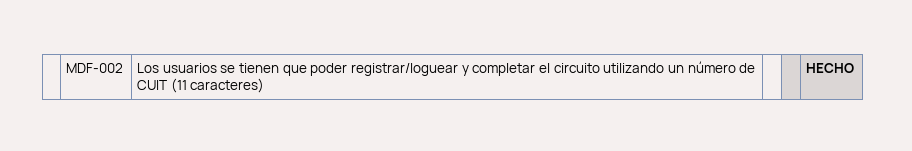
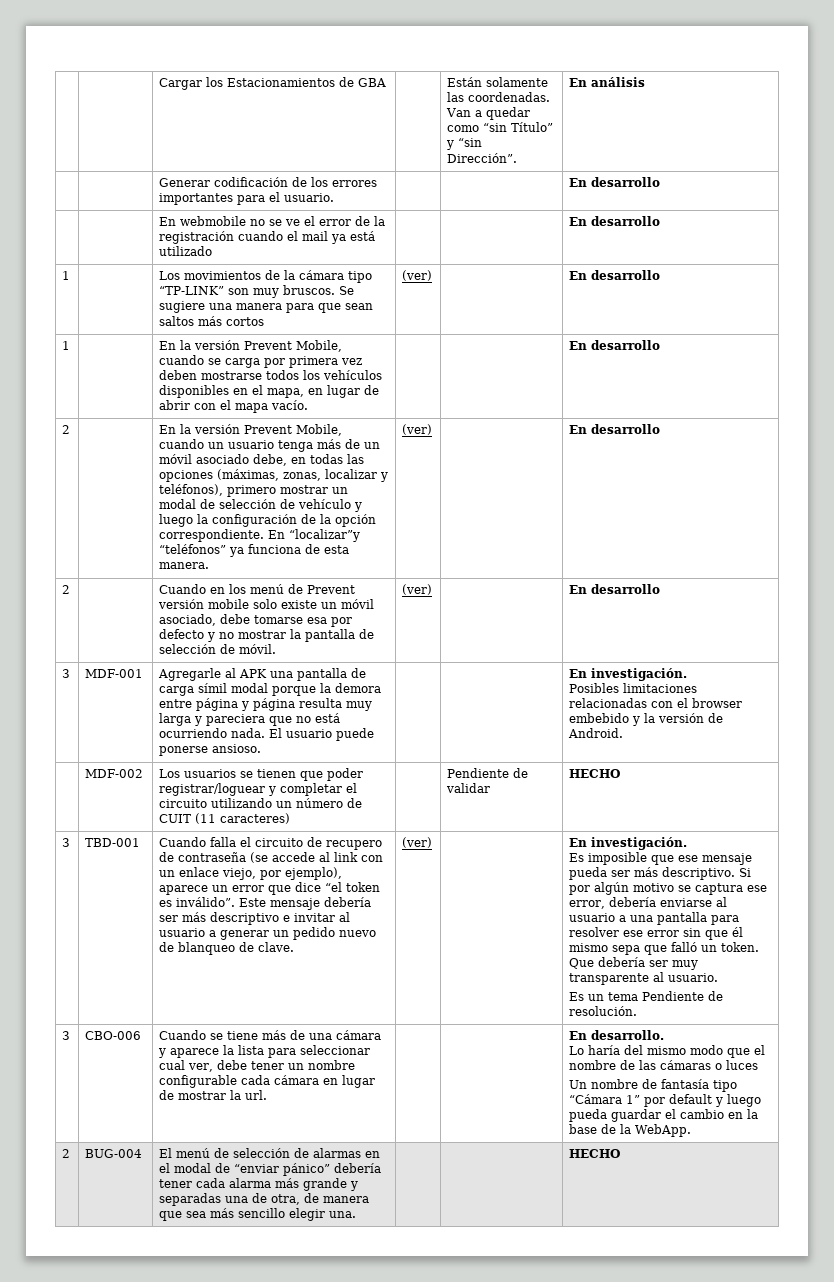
- | MDF-002 | Los usuarios se tienen que poder registrar/loguear y completar el circuito utilizando un número de CUIT (11 caracteres) | | | HECHO
+ | | Cargar los Estacionamientos de GBA | | Están solamente las coordenadas. Van a quedar como “sin Título” y “sin Dirección”. | En análisis
+ | | Generar codificación de los errores importantes para el usuario. | | | En desarrollo
+ | | En webmobile no se ve el error de la registración cuando el mail ya está utilizado | | | En desarrollo
+ 1 | | Los movimientos de la cámara tipo “TP-LINK” son muy bruscos. Se sugiere una manera para que sean saltos más cortos | (ver) | | En desarrollo
+ 1 | | En la versión Prevent Mobile, cuando se carga por primera vez deben mostrarse todos los vehículos disponibles en el mapa, en lugar de abrir con el mapa vacío. | | | En desarrollo
+ 2 | | En la versión Prevent Mobile, cuando un usuario tenga más de un móvil asociado debe, en todas las opciones (máximas, zonas, localizar y teléfonos), primero mostrar un modal de selección de vehículo y luego la configuración de la opción correspondiente. En “localizar”y “teléfonos” ya funciona de esta manera. | (ver) | | En desarrollo
+ 2 | | Cuando en los menú de Prevent versión mobile solo existe un móvil asociado, debe tomarse esa por defecto y no mostrar la pantalla de selección de móvil. | (ver) | | En desarrollo
+ 3 | MDF-001 | Agregarle al APK una pantalla de carga símil modal porque la demora entre página y página resulta muy larga y pareciera que no está ocurriendo nada. El usuario puede ponerse ansioso. | | | En investigación.
+ Posibles limitaciones relacionadas con el browser embebido y la versión de Android.
+ | MDF-002 | Los usuarios se tienen que poder registrar/loguear y completar el circuito utilizando un número de CUIT (11 caracteres) | | Pendiente de validar | HECHO
+ 3 | TBD-001 | Cuando falla el circuito de recupero de contraseña (se accede al link con un enlace viejo, por ejemplo), aparece un error que dice “el token es inválido”. Este mensaje debería ser más descriptivo e invitar al usuario a generar un pedido nuevo de blanqueo de clave. | (ver) | | En investigación.
+ Es imposible que ese mensaje pueda ser más descriptivo. Si por algún motivo se captura ese error, debería enviarse al usuario a una pantalla para resolver ese error sin que él mismo sepa que falló un token. Que debería ser muy transparente al usuario.
+ Es un tema Pendiente de resolución.
+ 3 | CBO-006 | Cuando se tiene más de una cámara y aparece la lista para seleccionar cual ver, debe tener un nombre configurable cada cámara en lugar de mostrar la url. | | | En desarrollo.
+ Lo haría del mismo modo que el nombre de las cámaras o luces
+ Un nombre de fantasía tipo “Cámara 1” por default y luego pueda guardar el cambio en la base de la WebApp.
+ 2 | BUG-004 | El menú de selección de alarmas en el modal de “enviar pánico” debería tener cada alarma más grande y separadas una de otra, de manera que sea más sencillo elegir una. | | | HECHO

